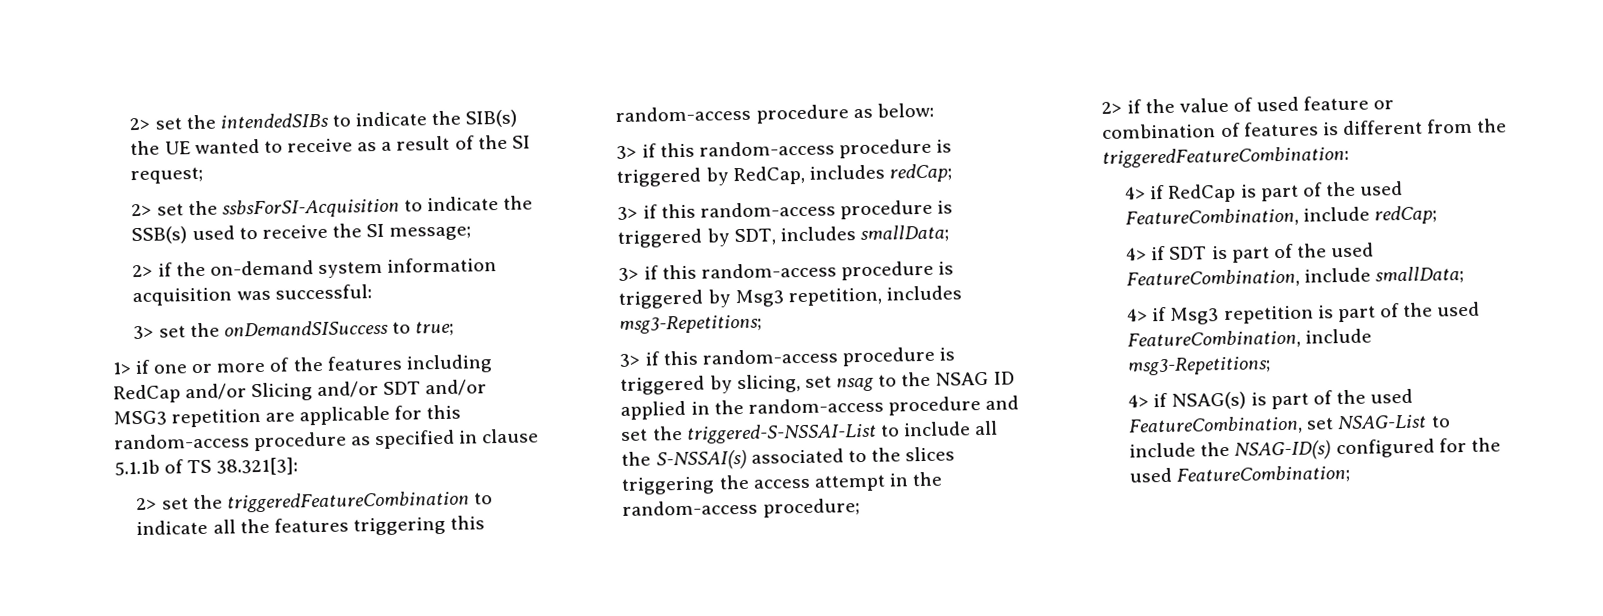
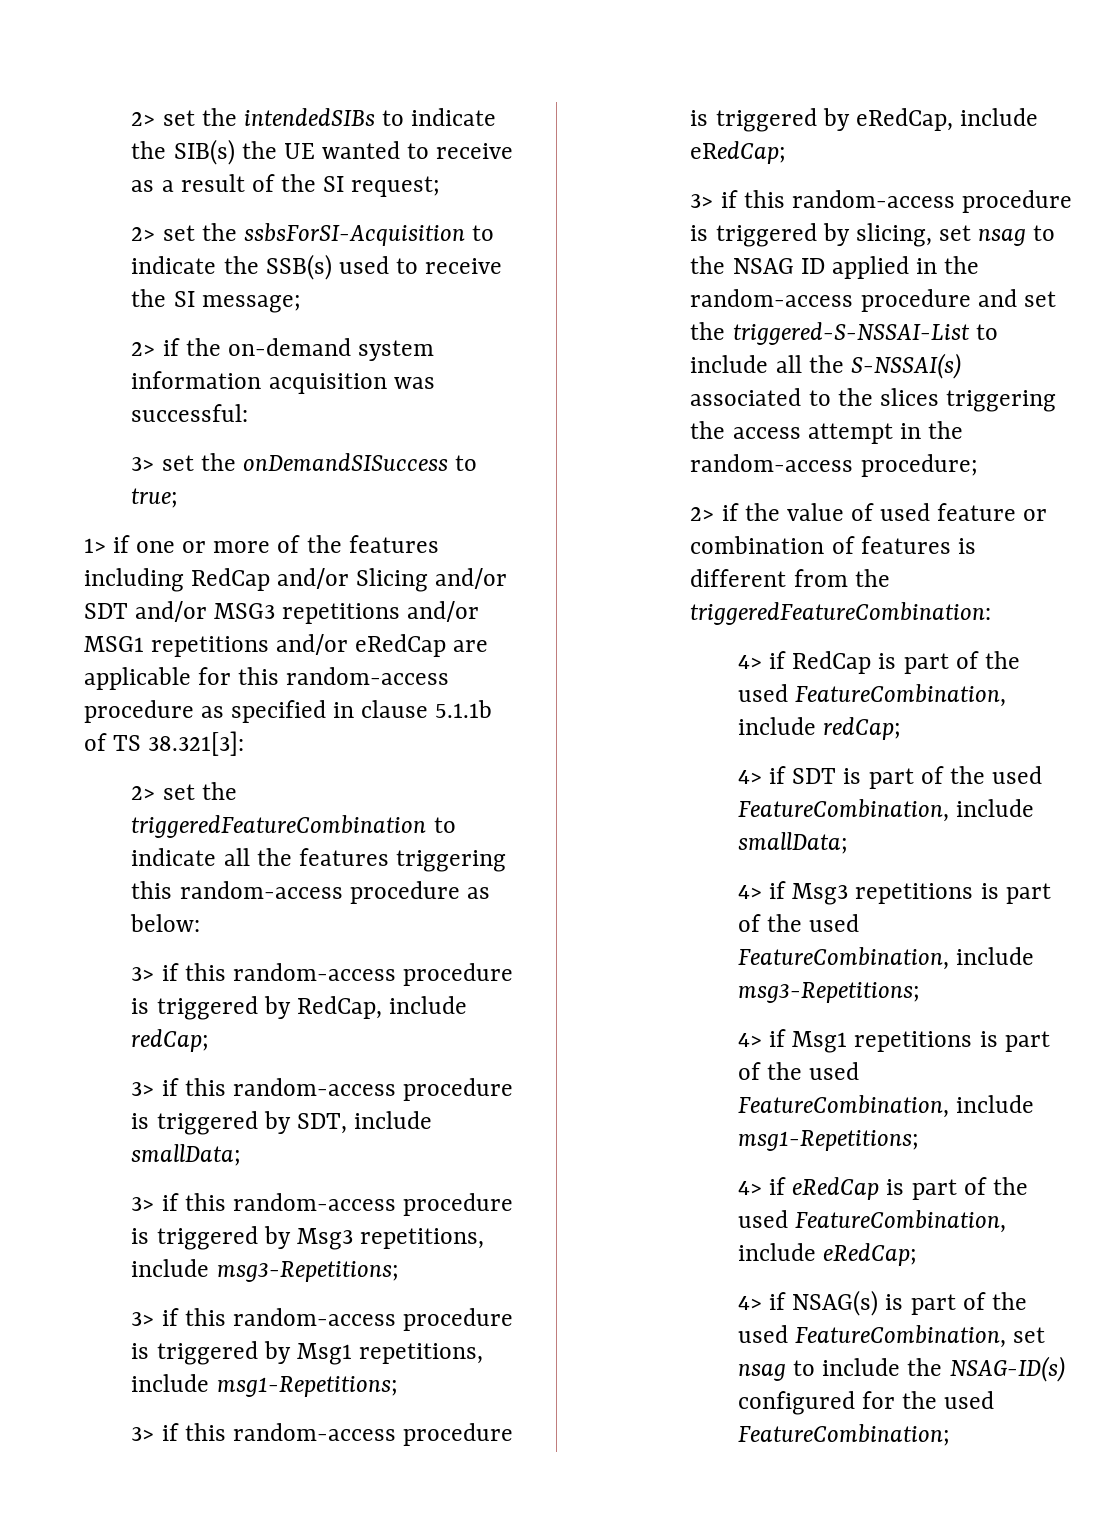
- 1> if one or more of the features including RedCap and/or Slicing and/or SDT and/or MSG3 repetition are applicable for this random-access procedure as specified in clause 5.1.1b of TS 38.321[3]:
+ 1> if one or more of the features including RedCap and/or Slicing and/or SDT and/or MSG3 repetitions and/or MSG1 repetitions and/or eRedCap are applicable for this random-access procedure as specified in clause 5.1.1b of TS 38.321[3]:
- 3> if this random-access procedure is triggered by RedCap, includes redCap;
+ 3> if this random-access procedure is triggered by RedCap, include redCap;
- 3> if this random-access procedure is triggered by SDT, includes smallData;
+ 3> if this random-access procedure is triggered by SDT, include smallData;
- 3> if this random-access procedure is triggered by Msg3 repetition, includes msg3-Repetitions;
+ 3> if this random-access procedure is triggered by Msg3 repetitions, include msg3-Repetitions;
+ 3> if this random-access procedure is triggered by Msg1 repetitions, include msg1-Repetitions;
+ 3> if this random-access procedure is triggered by eRedCap, include eRedCap;
- 4> if Msg3 repetition is part of the used FeatureCombination, include msg3-Repetitions;
+ 4> if Msg3 repetitions is part of the used FeatureCombination, include msg3-Repetitions;
+ 4> if Msg1 repetitions is part of the used FeatureCombination, include msg1-Repetitions;
+ 4> if eRedCap is part of the used FeatureCombination, include eRedCap;
- 4> if NSAG(s) is part of the used FeatureCombination, set NSAG-List to include the NSAG-ID(s) configured for the used FeatureCombination;
+ 4> if NSAG(s) is part of the used FeatureCombination, set nsag to include the NSAG-ID(s) configured for the used FeatureCombination;

